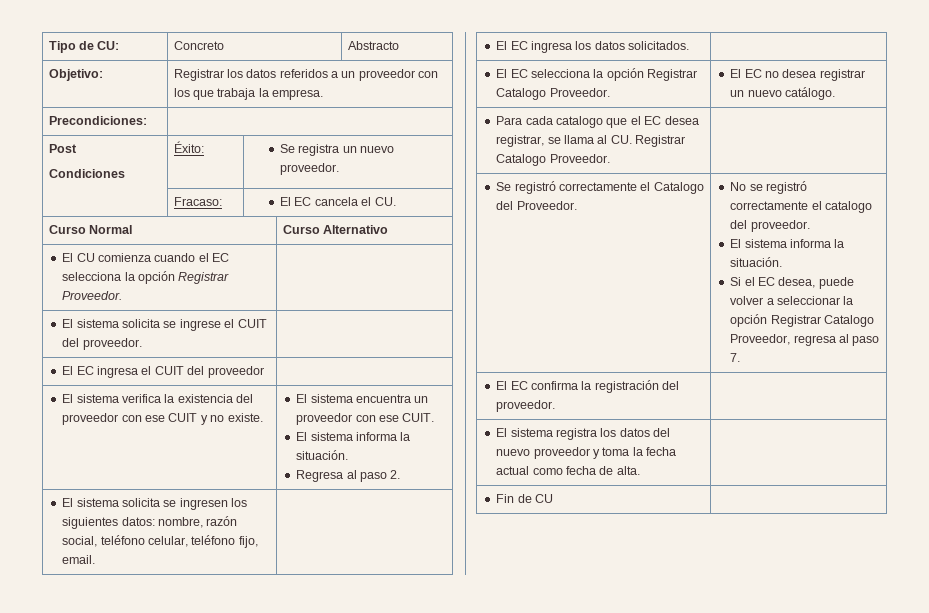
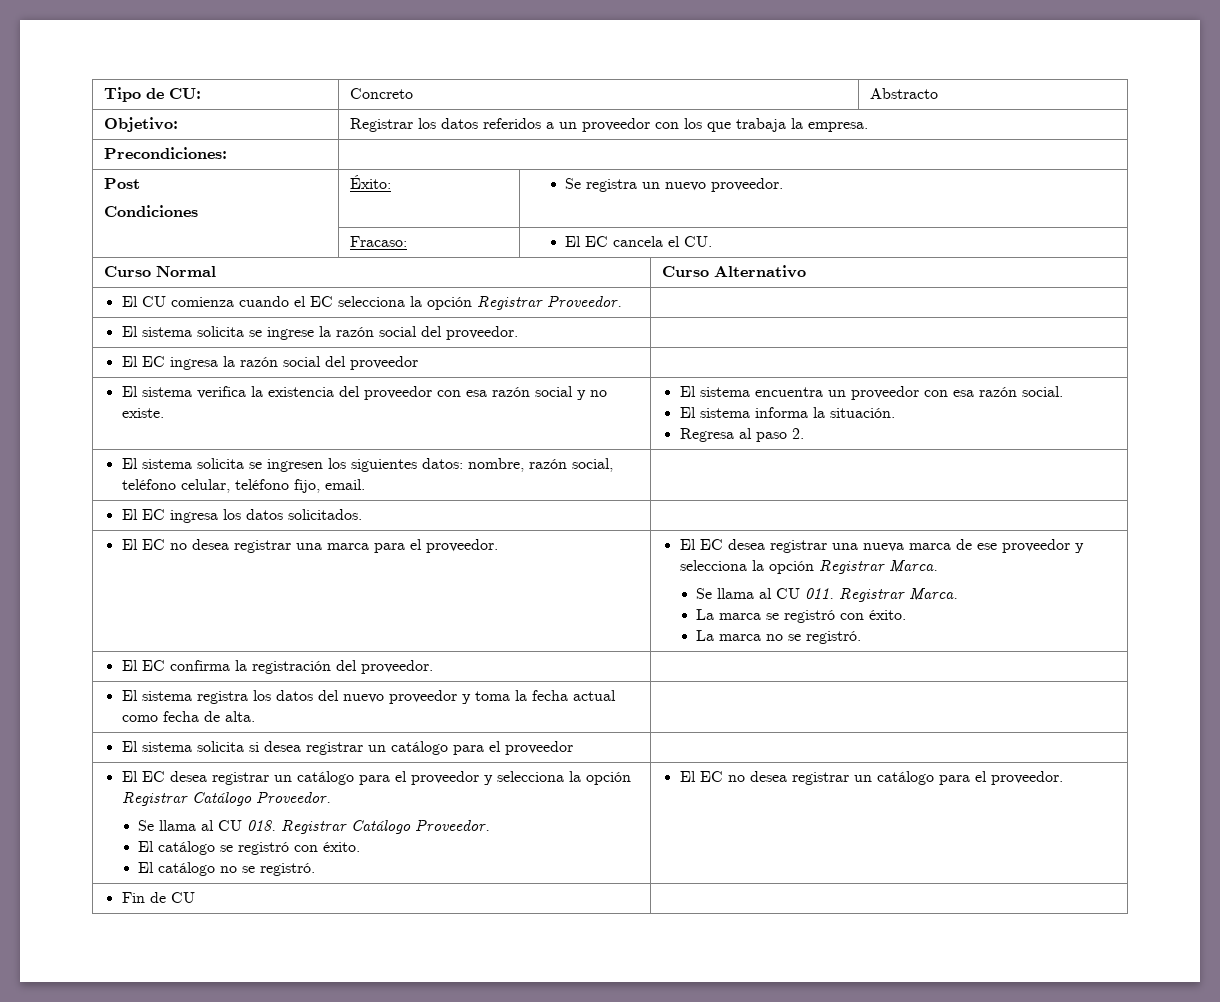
- El sistema solicita se ingrese el CUIT del proveedor. |
+ El sistema solicita se ingrese la razón social del proveedor. |
- El EC ingresa el CUIT del proveedor |
+ El EC ingresa la razón social del proveedor |
- El sistema verifica la existencia del proveedor con ese CUIT y no existe. | El sistema encuentra un proveedor con ese CUIT.
+ El sistema verifica la existencia del proveedor con esa razón social y no existe. | El sistema encuentra un proveedor con esa razón social.
- El EC selecciona la opción Registrar Catalogo Proveedor. | El EC no desea registrar un nuevo catálogo.
- Para cada catalogo que el EC desea registrar, se llama al CU. Registrar Catalogo Proveedor. |
- Se registró correctamente el Catalogo del Proveedor. | No se registró correctamente el catalogo del proveedor.
- El sistema informa la situación.
- Si el EC desea, puede volver a seleccionar la opción Registrar Catalogo Proveedor, regresa al paso 7.
+ El EC no desea registrar una marca para el proveedor. | El EC desea registrar una nueva marca de ese proveedor y selecciona la opción Registrar Marca.
+ Se llama al CU 011. Registrar Marca.
+ La marca se registró con éxito.
+ La marca no se registró.
+ El sistema solicita si desea registrar un catálogo para el proveedor |
+ El EC desea registrar un catálogo para el proveedor y selecciona la opción Registrar Catálogo Proveedor.
+ Se llama al CU 018. Registrar Catálogo Proveedor.
+ El catálogo se registró con éxito.
+ El catálogo no se registró. | El EC no desea registrar un catálogo para el proveedor.

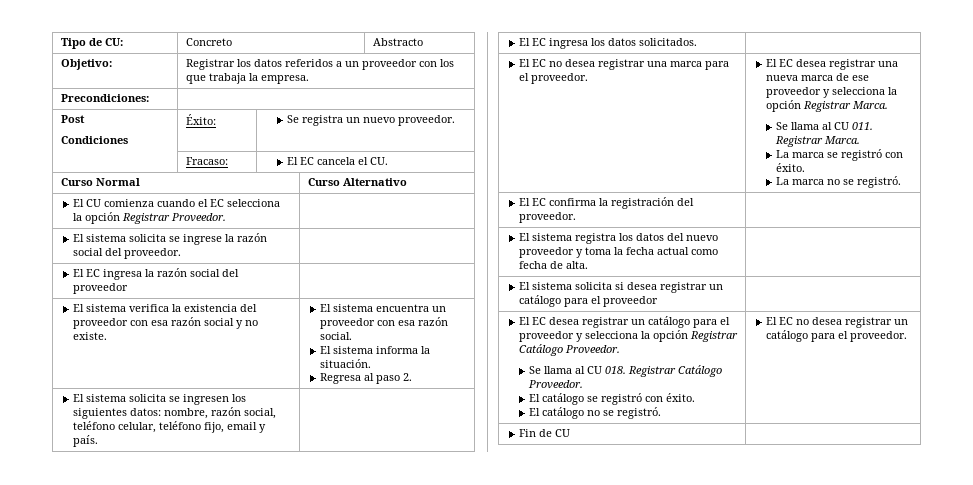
- El sistema solicita se ingresen los siguientes datos: nombre, razón social, teléfono celular, teléfono fijo, email. |
+ El sistema solicita se ingresen los siguientes datos: nombre, razón social, teléfono celular, teléfono fijo, email y país. |

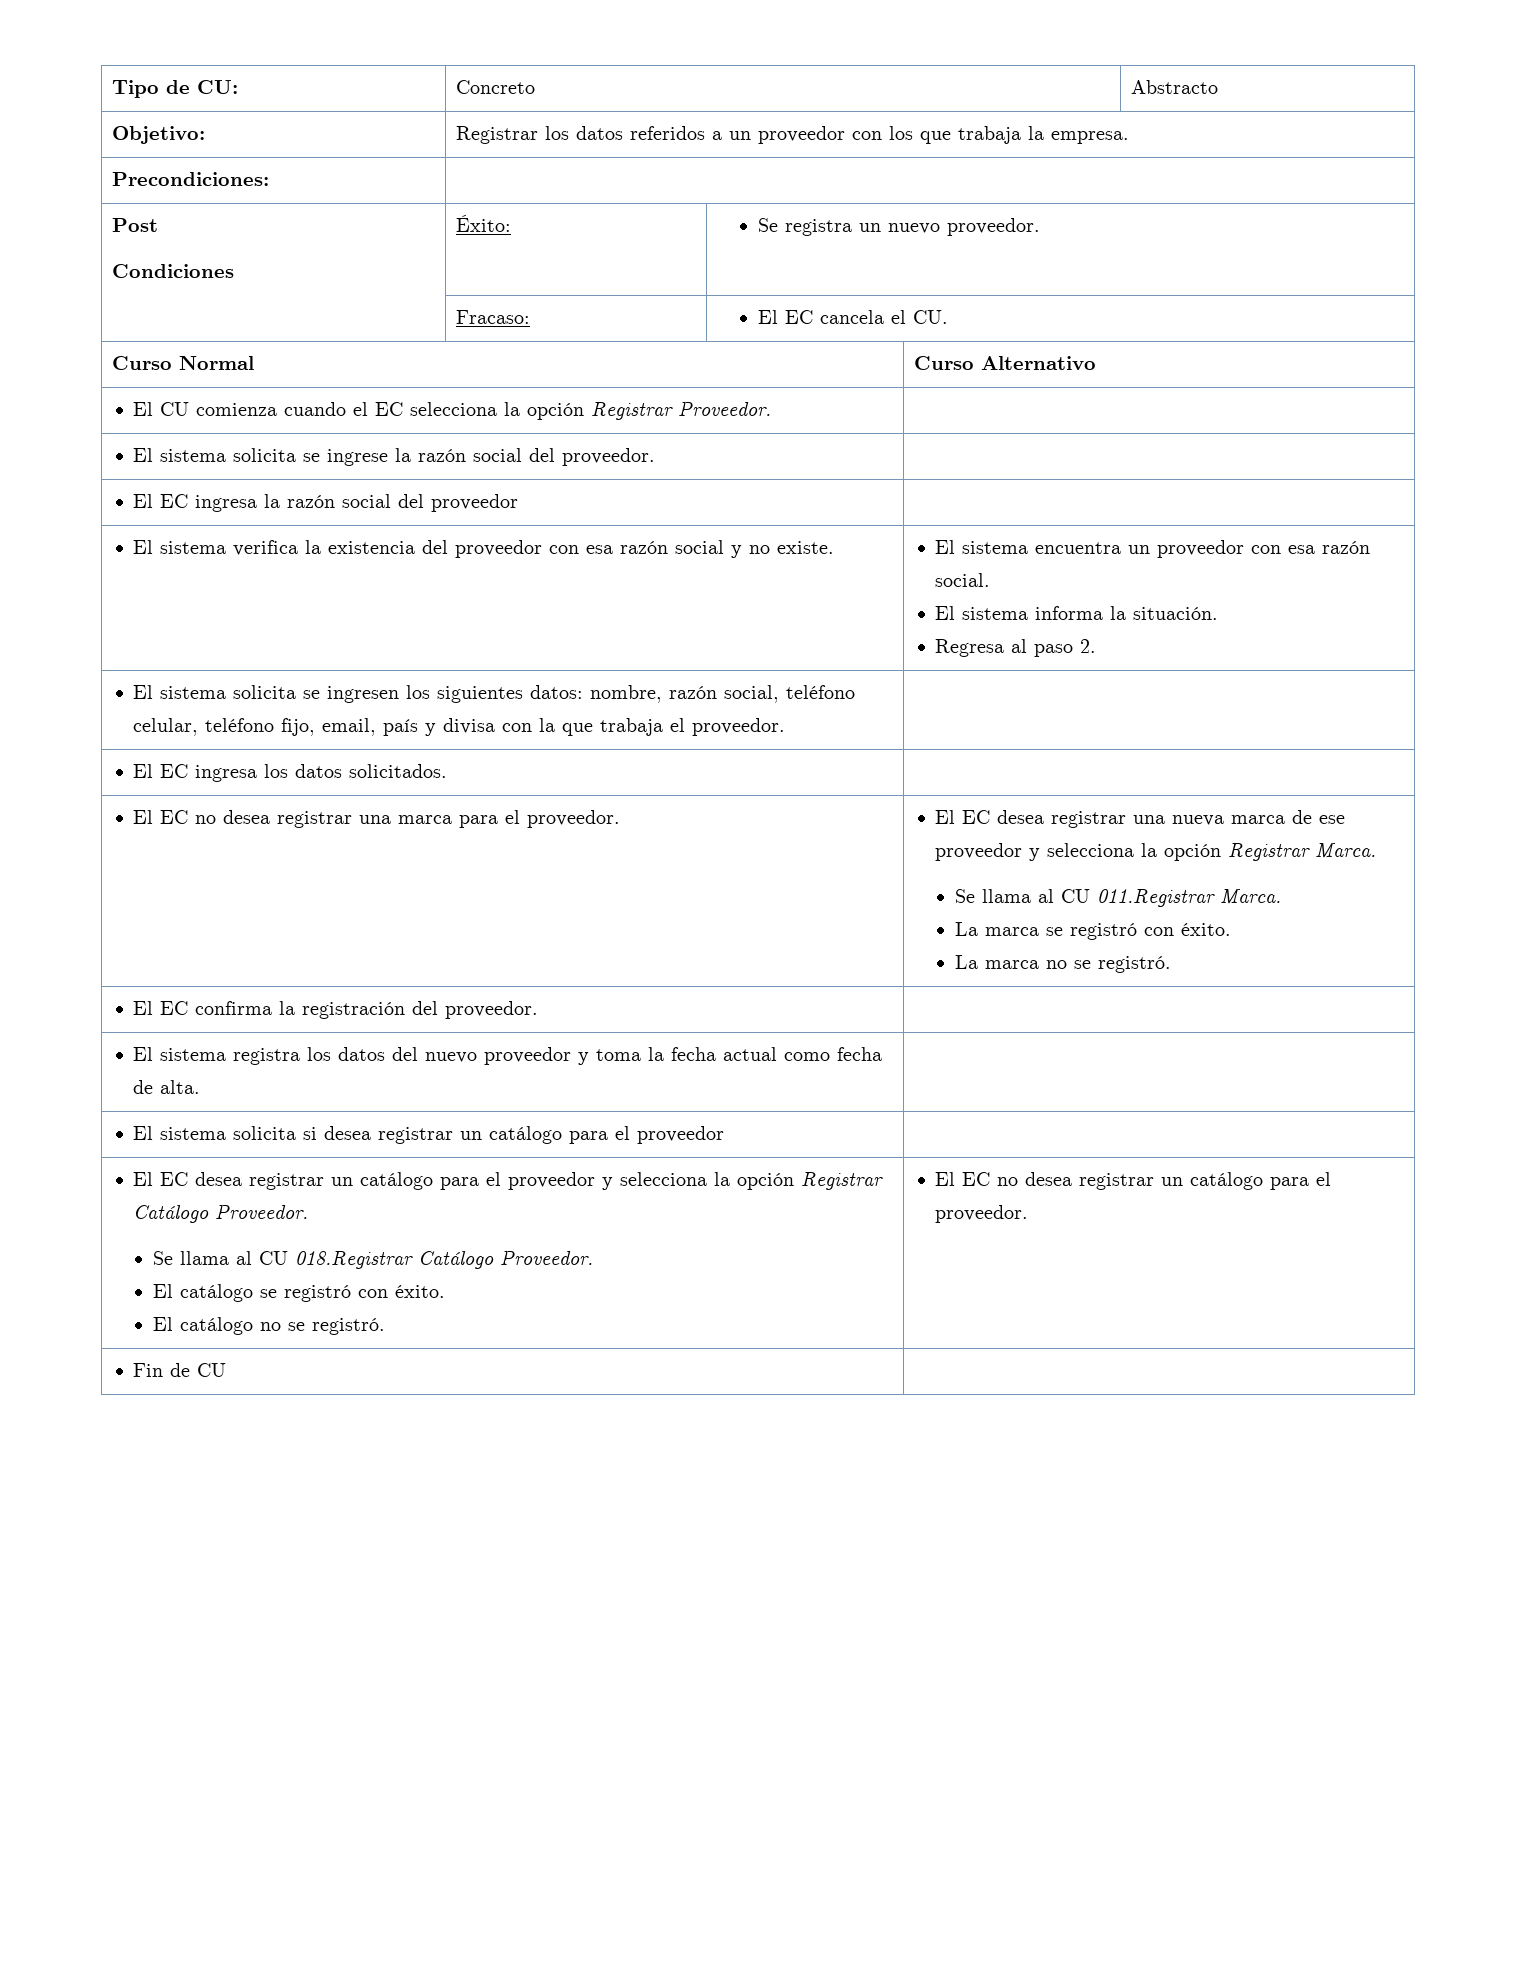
- El sistema solicita se ingresen los siguientes datos: nombre, razón social, teléfono celular, teléfono fijo, email y país. |
+ El sistema solicita se ingresen los siguientes datos: nombre, razón social, teléfono celular, teléfono fijo, email, país y divisa con la que trabaja el proveedor. |
- Se llama al CU 011. Registrar Marca.
+ Se llama al CU 011.Registrar Marca.
- Se llama al CU 018. Registrar Catálogo Proveedor.
+ Se llama al CU 018.Registrar Catálogo Proveedor.

